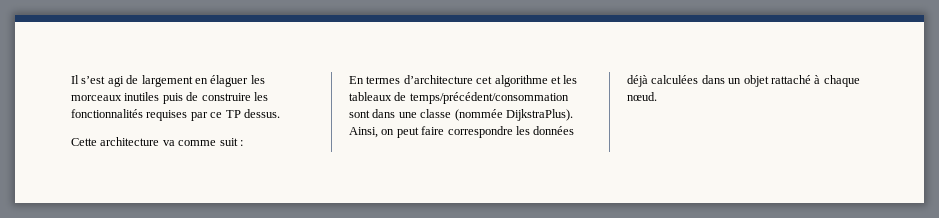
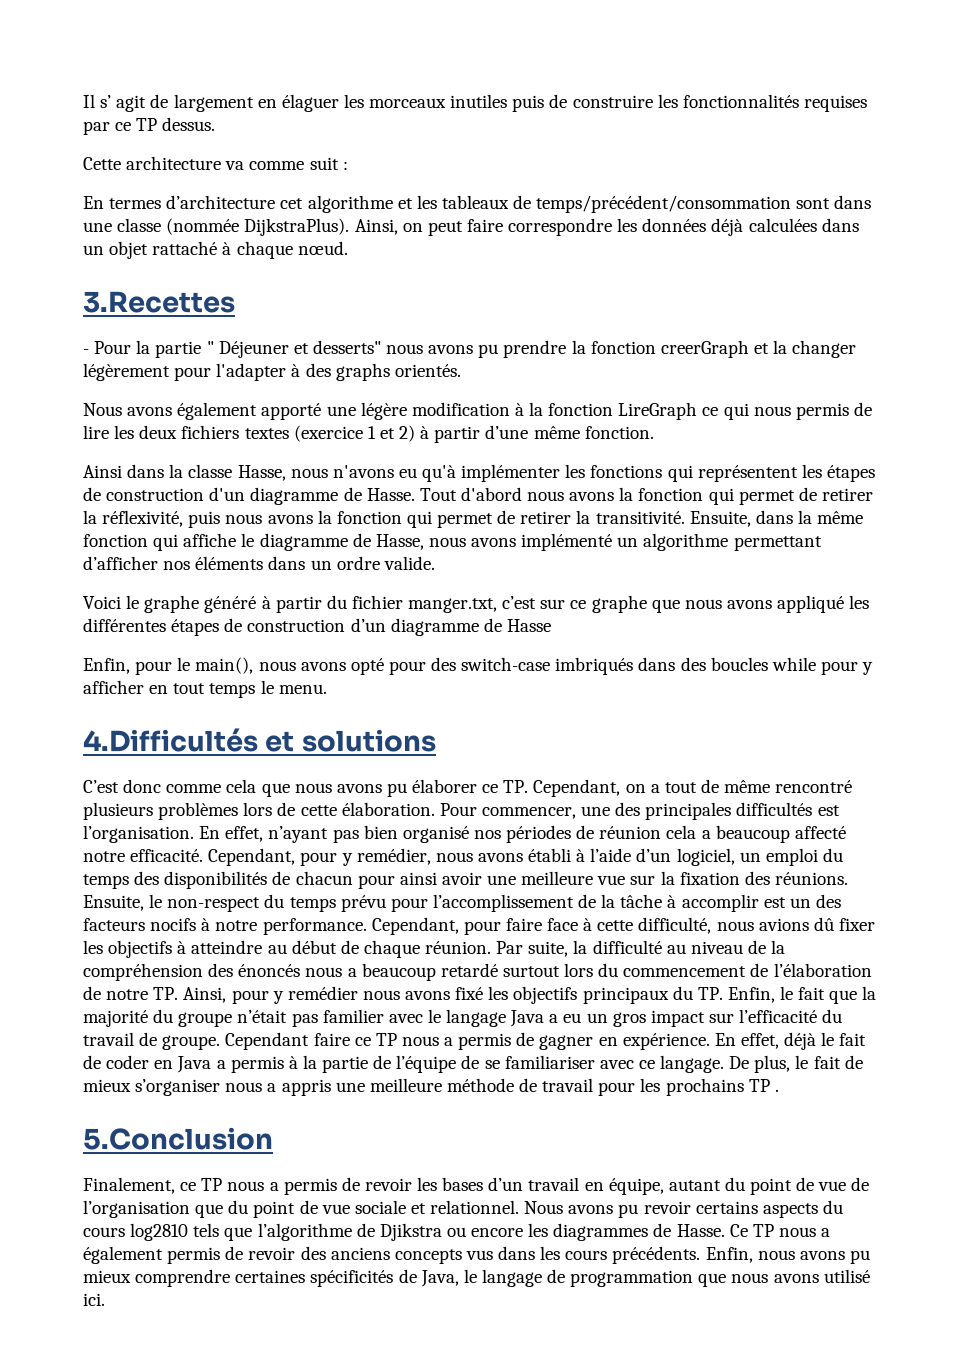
- Il s’est agi de largement en élaguer les morceaux inutiles puis de construire les fonctionnalités requises par ce TP dessus.
+ Il s’ agit de largement en élaguer les morceaux inutiles puis de construire les fonctionnalités requises par ce TP dessus.
+ 3.Recettes
+ - Pour la partie " Déjeuner et desserts" nous avons pu prendre la fonction creerGraph et la changer légèrement pour l'adapter à des graphs orientés.
+ Nous avons également apporté une légère modification à la fonction LireGraph ce qui nous permis de lire les deux fichiers textes (exercice 1 et 2) à partir d’une même fonction.
+ Ainsi dans la classe Hasse, nous n'avons eu qu'à implémenter les fonctions qui représentent les étapes de construction d'un diagramme de Hasse. Tout d'abord nous avons la fonction qui permet de retirer la réflexivité, puis nous avons la fonction qui permet de retirer la transitivité. Ensuite, dans la même fonction qui affiche le diagramme de Hasse, nous avons implémenté un algorithme permettant d’afficher nos éléments dans un ordre valide.
+ Voici le graphe généré à partir du fichier manger.txt, c’est sur ce graphe que nous avons appliqué les différentes étapes de construction d’un diagramme de Hasse
+ Enfin, pour le main(), nous avons opté pour des switch-case imbriqués dans des boucles while pour y afficher en tout temps le menu.
+ 4.Difficultés et solutions
+ C’est donc comme cela que nous avons pu élaborer ce TP. Cependant, on a tout de même rencontré plusieurs problèmes lors de cette élaboration. Pour commencer, une des principales difficultés est l’organisation. En effet, n’ayant pas bien organisé nos périodes de réunion cela a beaucoup affecté notre efficacité. Cependant, pour y remédier, nous avons établi à l’aide d’un logiciel, un emploi du temps des disponibilités de chacun pour ainsi avoir une meilleure vue sur la fixation des réunions. Ensuite, le non-respect du temps prévu pour l’accomplissement de la tâche à accomplir est un des facteurs nocifs à notre performance. Cependant, pour faire face à cette difficulté, nous avions dû fixer les objectifs à atteindre au début de chaque réunion. Par suite, la difficulté au niveau de la compréhension des énoncés nous a beaucoup retardé surtout lors du commencement de l’élaboration de notre TP. Ainsi, pour y remédier nous avons fixé les objectifs principaux du TP. Enfin, le fait que la majorité du groupe n’était pas familier avec le langage Java a eu un gros impact sur l’efficacité du travail de groupe. Cependant faire ce TP nous a permis de gagner en expérience. En effet, déjà le fait de coder en Java a permis à la partie de l’équipe de se familiariser avec ce langage. De plus, le fait de mieux s’organiser nous a appris une meilleure méthode de travail pour les prochains TP .
+ 5.Conclusion
+ Finalement, ce TP nous a permis de revoir les bases d’un travail en équipe, autant du point de vue de l’organisation que du point de vue sociale et relationnel. Nous avons pu revoir certains aspects du cours log2810 tels que l’algorithme de Djikstra ou encore les diagrammes de Hasse. Ce TP nous a également permis de revoir des anciens concepts vus dans les cours précédents. Enfin, nous avons pu mieux comprendre certaines spécificités de Java, le langage de programmation que nous avons utilisé ici.

